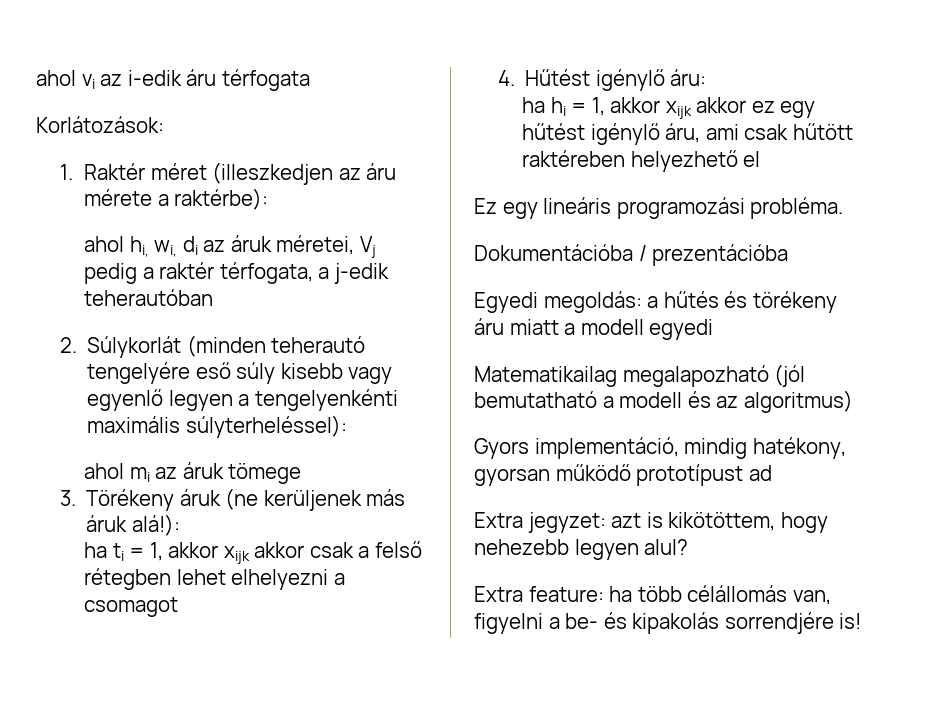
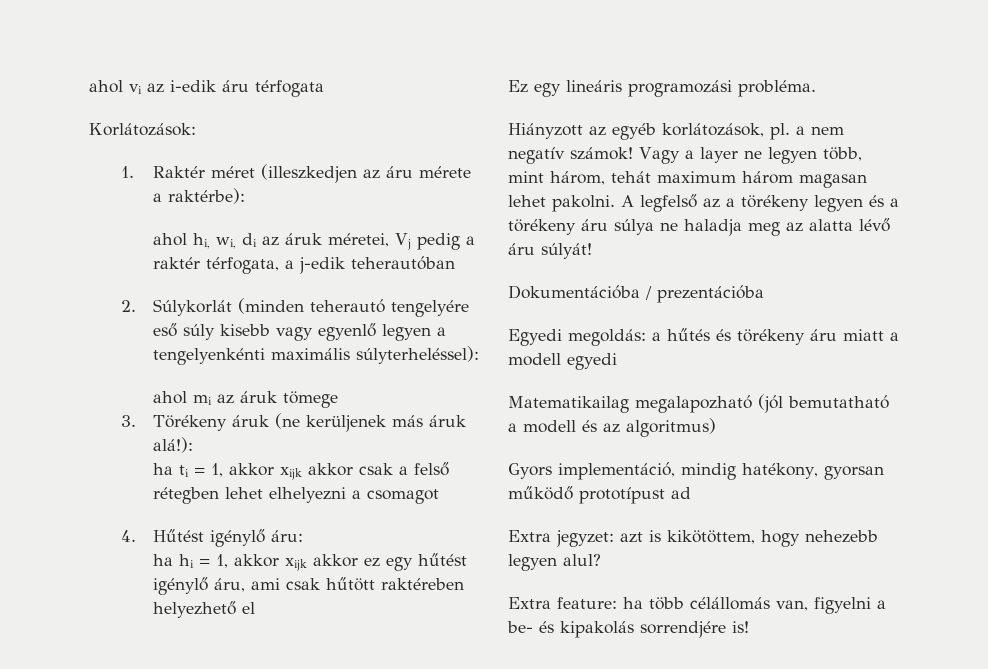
+ Hiányzott az egyéb korlátozások, pl. a nem negatív számok! Vagy a layer ne legyen több, mint három, tehát maximum három magasan lehet pakolni. A legfelső az a törékeny legyen és a törékeny áru súlya ne haladja meg az alatta lévő áru súlyát!

